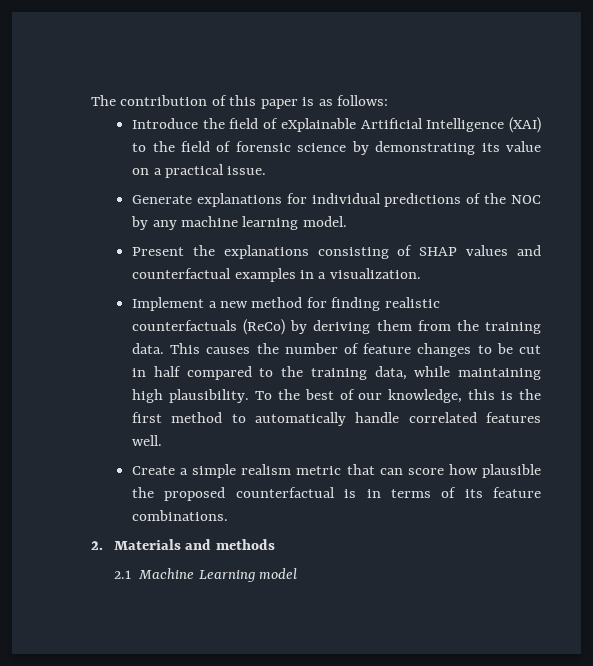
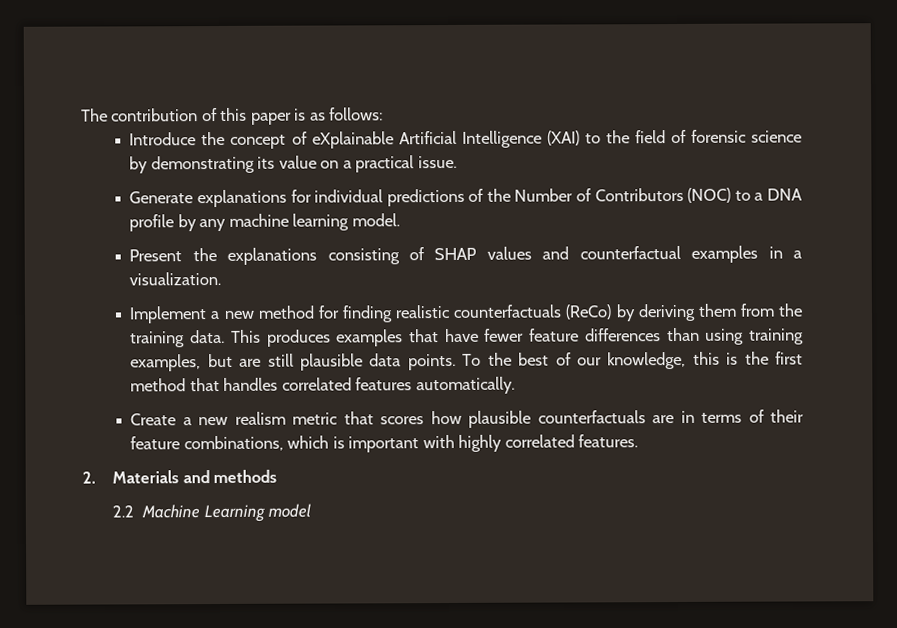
- Introduce the field of eXplainable Artificial Intelligence (XAI) to the field of forensic science by demonstrating its value on a practical issue.
+ Introduce the concept of eXplainable Artificial Intelligence (XAI) to the field of forensic science by demonstrating its value on a practical issue.
- Generate explanations for individual predictions of the NOC by any machine learning model.
+ Generate explanations for individual predictions of the Number of Contributors (NOC) to a DNA profile by any machine learning model.
- This causes the number of feature changes to be cut in half compared to the training data, while maintaining high plausibility.
+ This produces examples that have fewer feature differences than using training examples, but are still plausible data points.
- To the best of our knowledge, this is the first method to automatically handle correlated features well.
+ To the best of our knowledge, this is the first method that handles correlated features automatically.
- Create a simple realism metric that can score how plausible the proposed counterfactual is in terms of its feature combinations.
+ Create a new realism metric that scores how plausible counterfactuals are in terms of their feature combinations, which is important with highly correlated features.
- 2.1 Machine Learning model
+ 2.2 Machine Learning model

